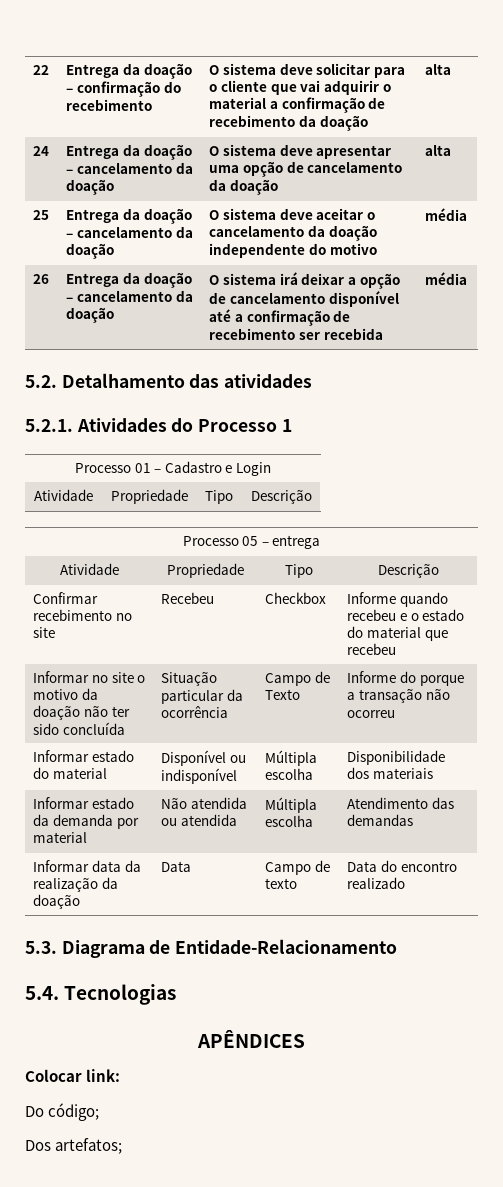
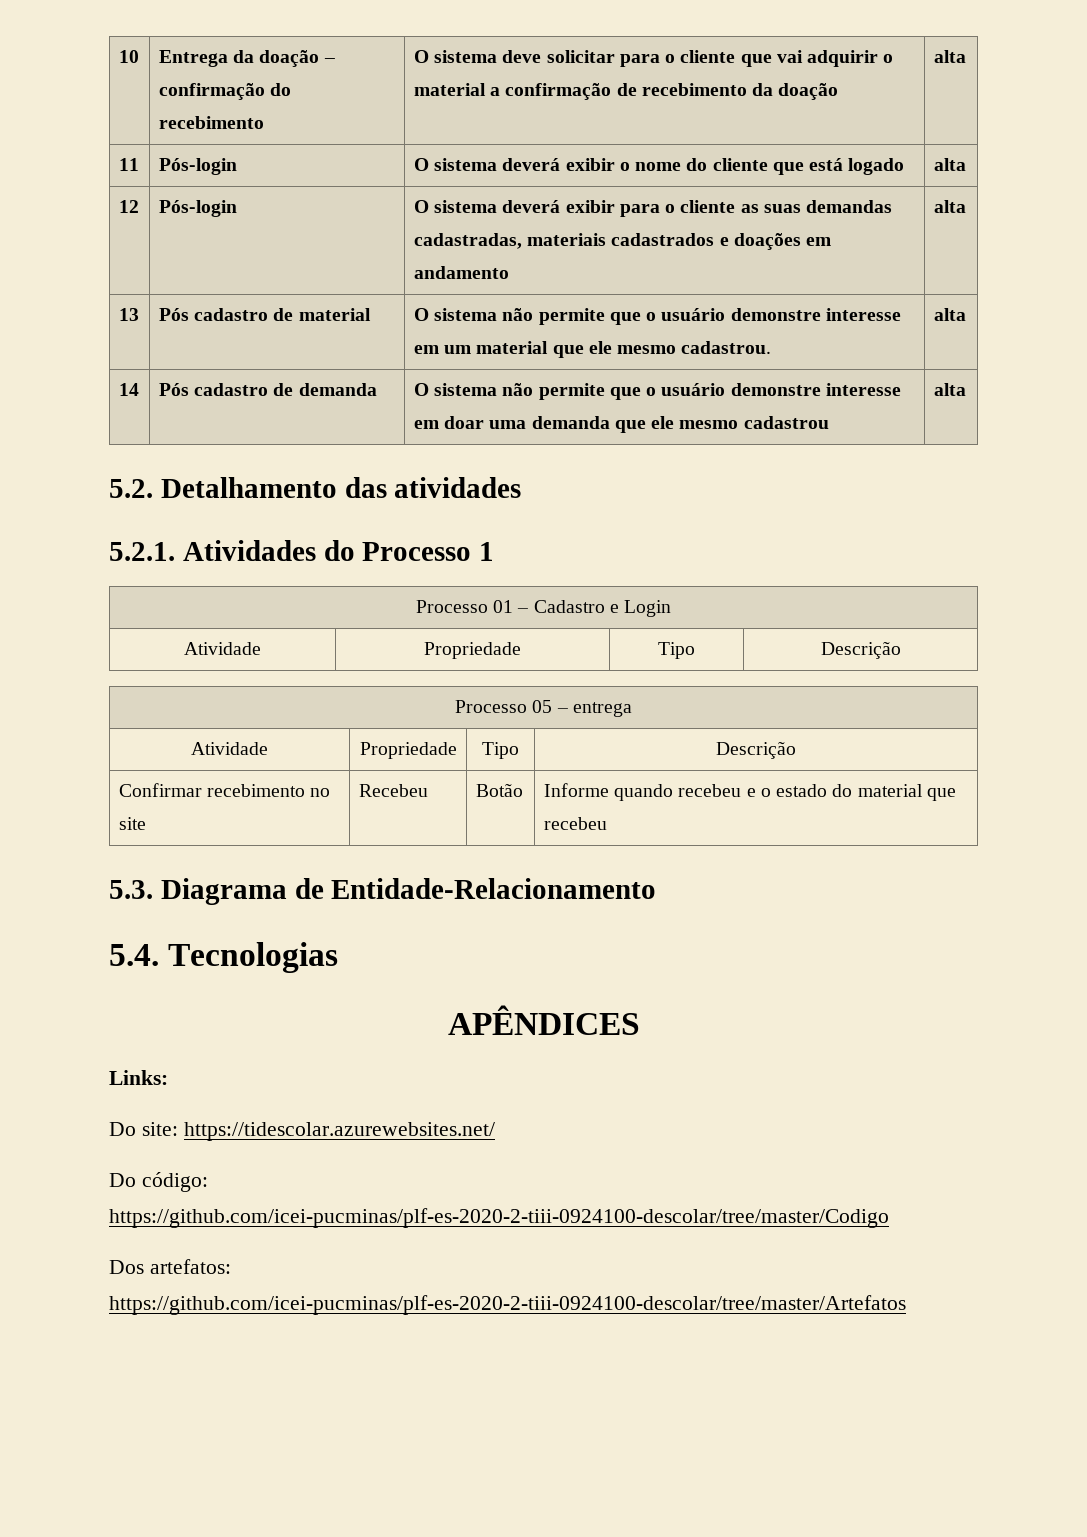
- 22 | Entrega da doação – confirmação do recebimento | O sistema deve solicitar para o cliente que vai adquirir o material a confirmação de recebimento da doação | alta
+ 10 | Entrega da doação – confirmação do recebimento | O sistema deve solicitar para o cliente que vai adquirir o material a confirmação de recebimento da doação | alta
- 24 | Entrega da doação – cancelamento da doação | O sistema deve apresentar uma opção de cancelamento da doação | alta
- 25 | Entrega da doação – cancelamento da doação | O sistema deve aceitar o cancelamento da doação independente do motivo | média
- 26 | Entrega da doação – cancelamento da doação | O sistema irá deixar a opção de cancelamento disponível até a confirmação de recebimento ser recebida | média
+ 11 | Pós-login | O sistema deverá exibir o nome do cliente que está logado | alta
+ 12 | Pós-login | O sistema deverá exibir para o cliente as suas demandas cadastradas, materiais cadastrados e doações em andamento | alta
+ 13 | Pós cadastro de material | O sistema não permite que o usuário demonstre interesse em um material que ele mesmo cadastrou. | alta
+ 14 | Pós cadastro de demanda | O sistema não permite que o usuário demonstre interesse em doar uma demanda que ele mesmo cadastrou | alta
- Confirmar recebimento no site | Recebeu | Checkbox | Informe quando recebeu e o estado do material que recebeu
+ Confirmar recebimento no site | Recebeu | Botão | Informe quando recebeu e o estado do material que recebeu
- Informar no site o motivo da doação não ter sido concluída | Situação particular da ocorrência | Campo de Texto | Informe do porque a transação não ocorreu
- Informar estado do material | Disponível ou indisponível | Múltipla escolha | Disponibilidade dos materiais
- Informar estado da demanda por material | Não atendida ou atendida | Múltipla escolha | Atendimento das demandas
- Informar data da realização da doação | Data | Campo de texto | Data do encontro realizado
- Colocar link:
- Do código;
+ Links:
+ Do site: https://tidescolar.azurewebsites.net/
+ Do código: https://github.com/icei-pucminas/plf-es-2020-2-tiii-0924100-descolar/tree/master/Codigo
- Dos artefatos;
+ Dos artefatos: https://github.com/icei-pucminas/plf-es-2020-2-tiii-0924100-descolar/tree/master/Artefatos

